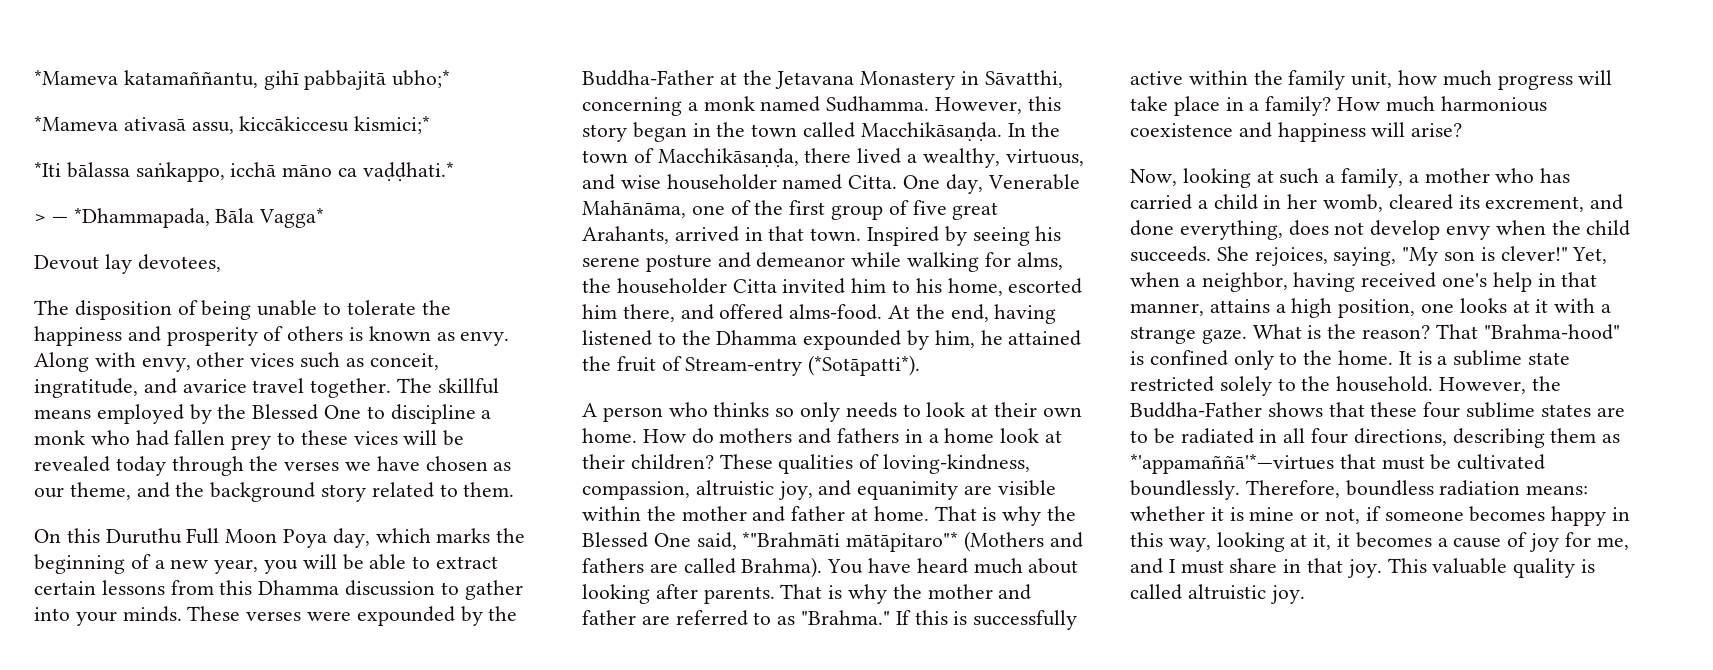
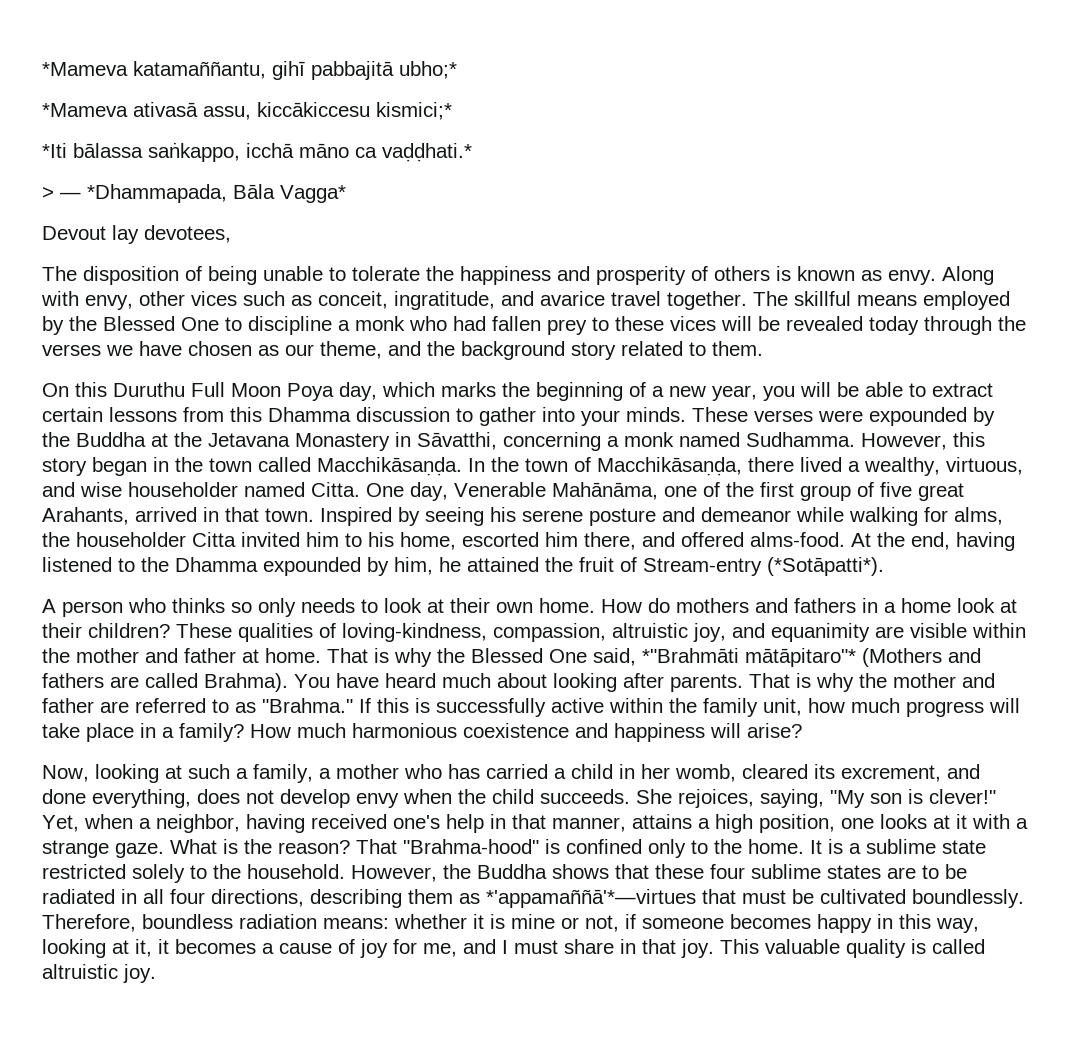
- These verses were expounded by the Buddha-Father at the Jetavana Monastery in Sāvatthi, concerning a monk named Sudhamma.
+ These verses were expounded by the Buddha at the Jetavana Monastery in Sāvatthi, concerning a monk named Sudhamma.
- However, the Buddha-Father shows that these four sublime states are to be radiated in all four directions, describing them as *'appamaññā'*—virtues that must be cultivated boundlessly.
+ However, the Buddha shows that these four sublime states are to be radiated in all four directions, describing them as *'appamaññā'*—virtues that must be cultivated boundlessly.

